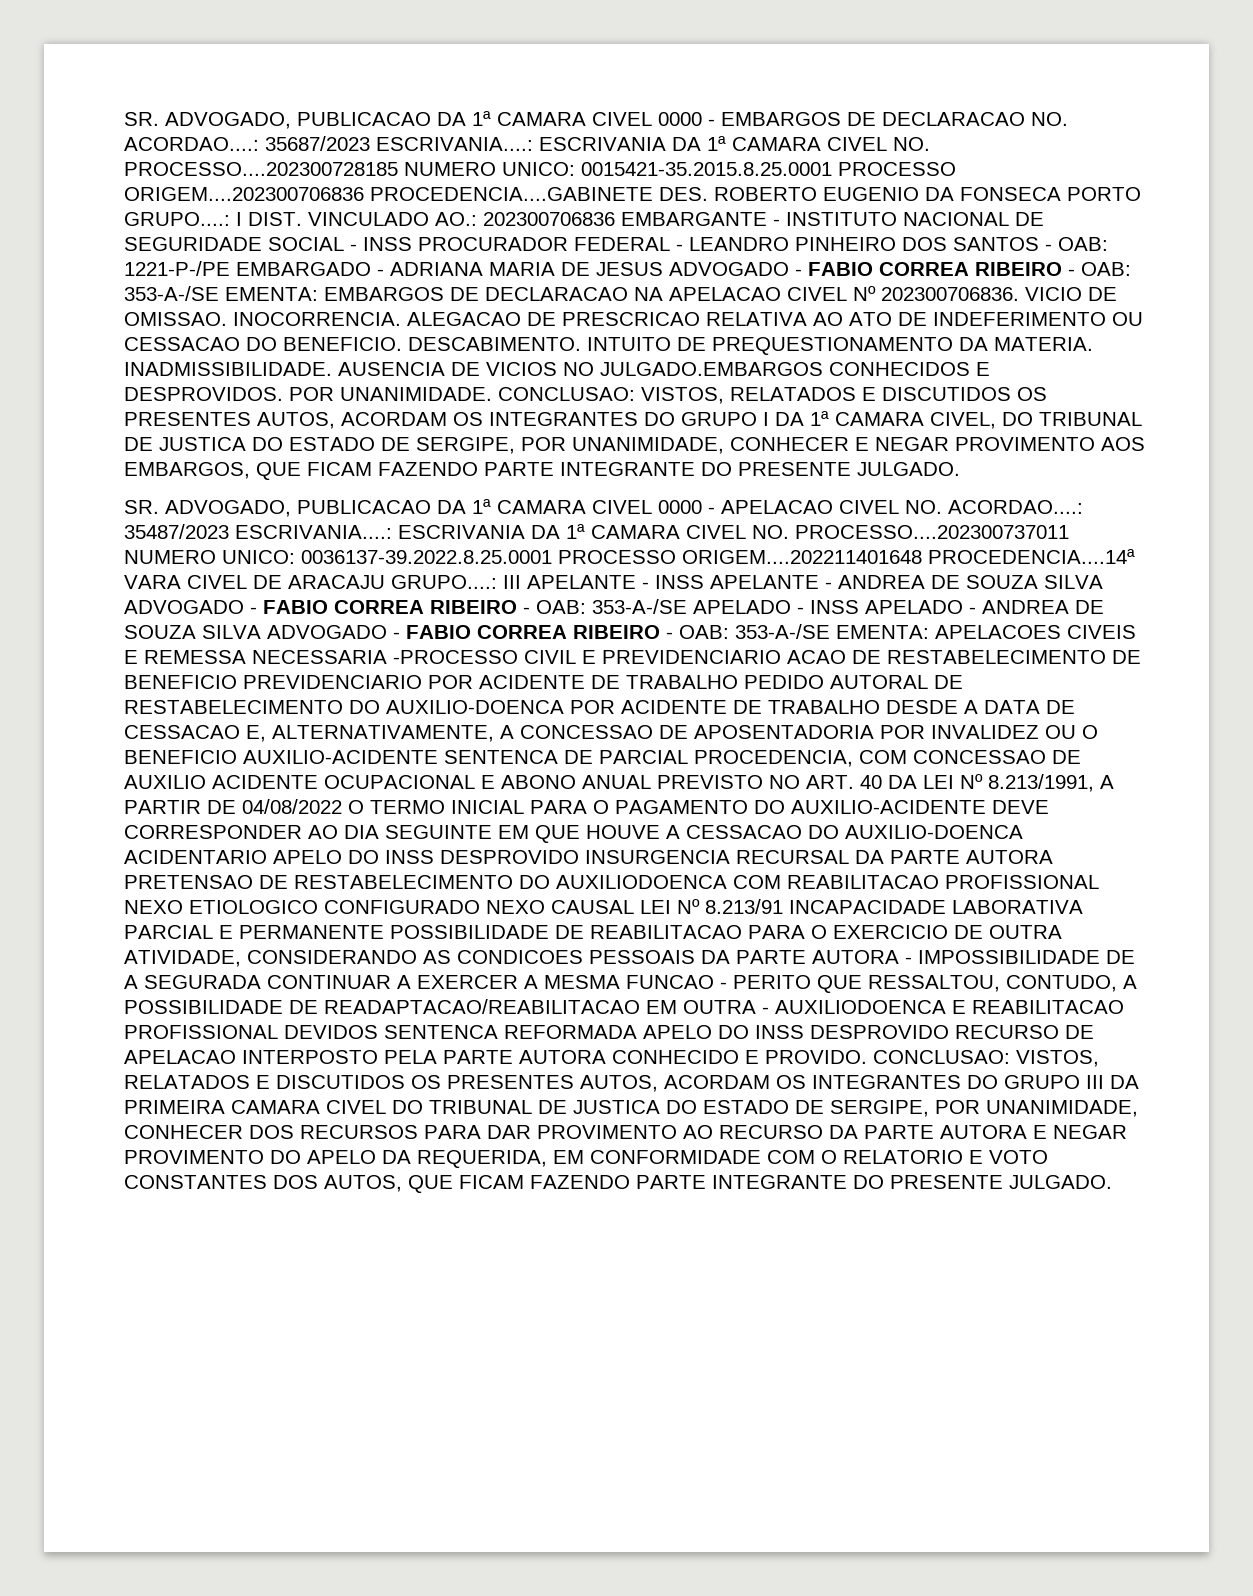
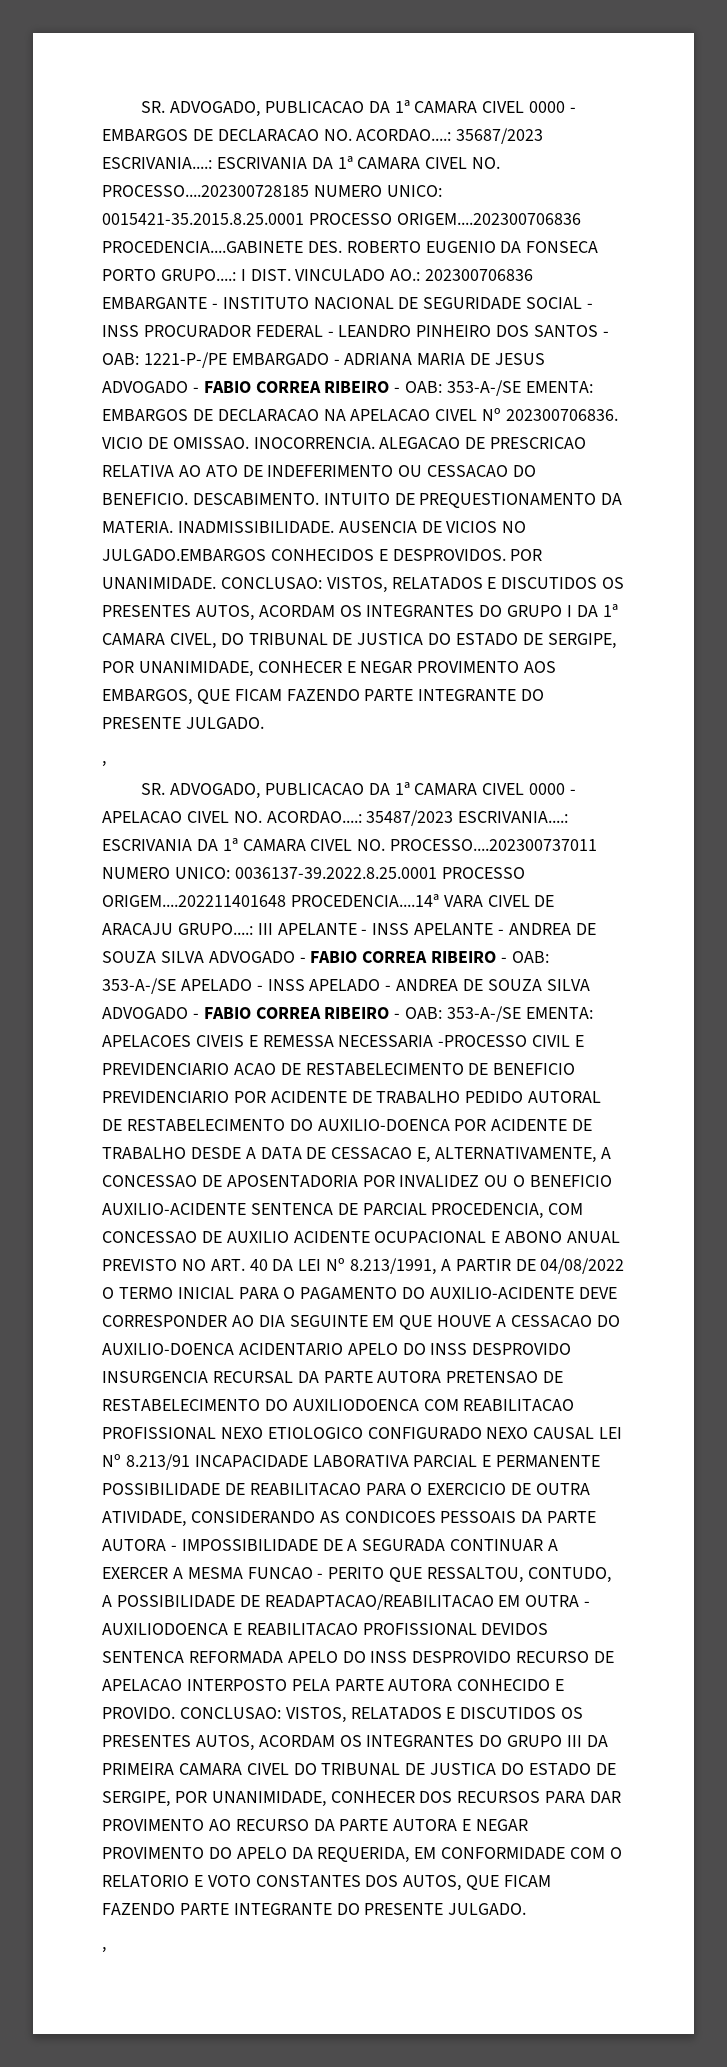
  CONCLUSAO: VISTOS, RELATADOS E DISCUTIDOS OS PRESENTES AUTOS, ACORDAM OS INTEGRANTES DO GRUPO I DA 1ª CAMARA CIVEL, DO TRIBUNAL DE JUSTICA DO ESTADO DE SERGIPE, POR UNANIMIDADE, CONHECER E NEGAR PROVIMENTO AOS EMBARGOS, QUE FICAM FAZENDO PARTE INTEGRANTE DO PRESENTE JULGADO.
+ ,
  VISTOS, RELATADOS E DISCUTIDOS OS PRESENTES AUTOS, ACORDAM OS INTEGRANTES DO GRUPO III DA PRIMEIRA CAMARA CIVEL DO TRIBUNAL DE JUSTICA DO ESTADO DE SERGIPE, POR UNANIMIDADE, CONHECER DOS RECURSOS PARA DAR PROVIMENTO AO RECURSO DA PARTE AUTORA E NEGAR PROVIMENTO DO APELO DA REQUERIDA, EM CONFORMIDADE COM O RELATORIO E VOTO CONSTANTES DOS AUTOS, QUE FICAM FAZENDO PARTE INTEGRANTE DO PRESENTE JULGADO.
+ ,

